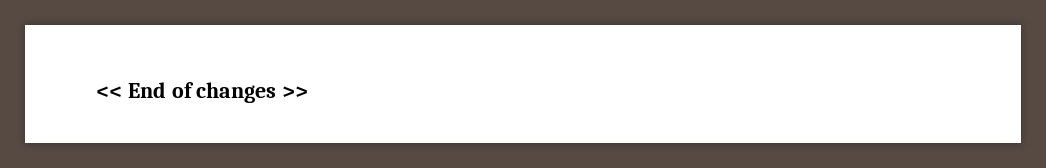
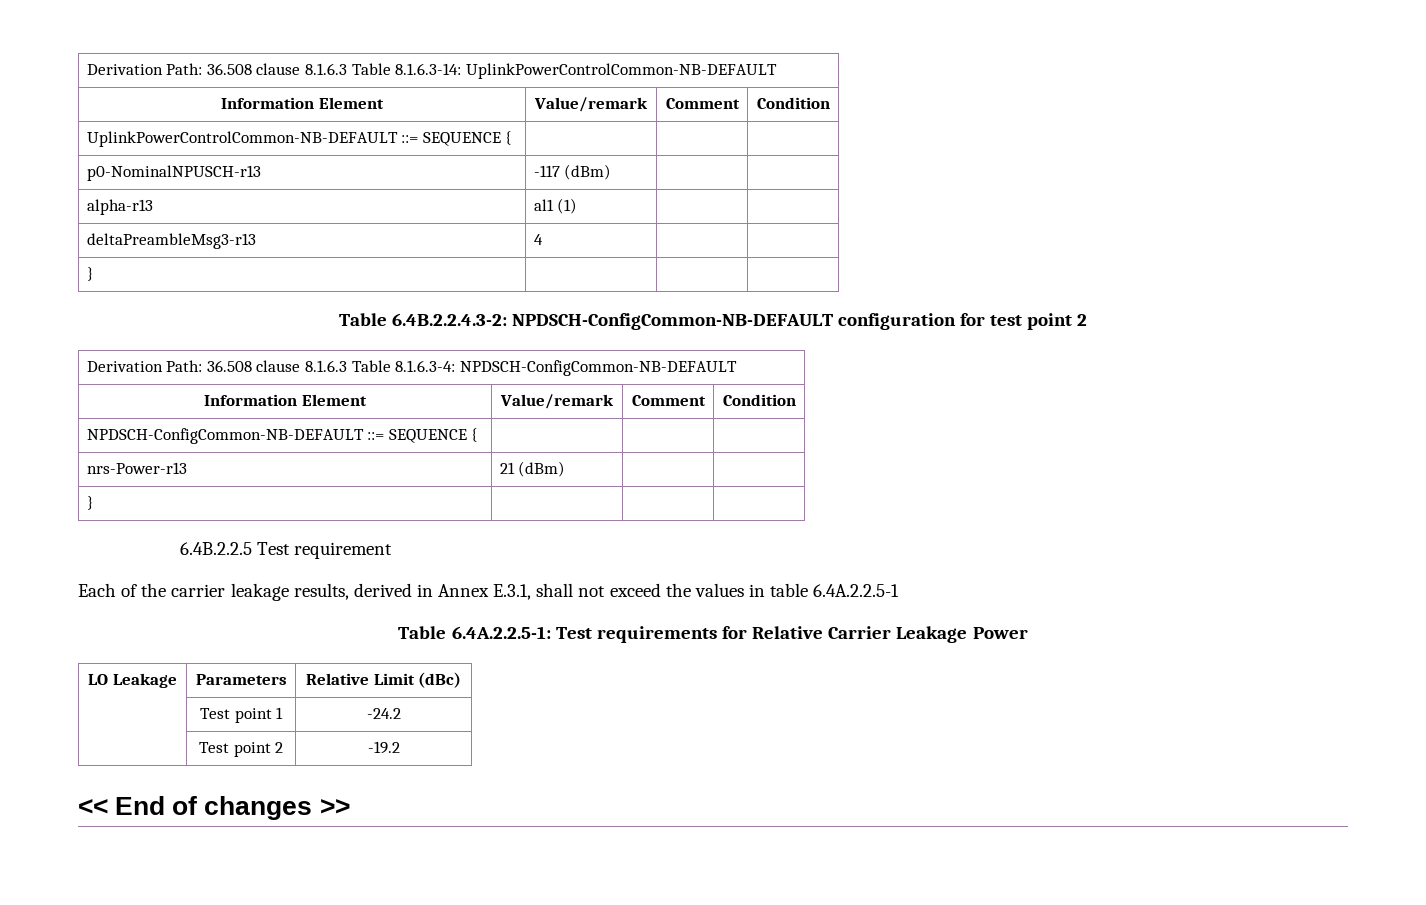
+ Derivation Path: 36.508 clause 8.1.6.3 Table 8.1.6.3-14: UplinkPowerControlCommon-NB-DEFAULT
+ Information Element | Value/remark | Comment | Condition
+ UplinkPowerControlCommon-NB-DEFAULT ::= SEQUENCE { | | |
+ p0-NominalNPUSCH-r13 | -117 (dBm) | |
+ alpha-r13 | al1 (1) | |
+ deltaPreambleMsg3-r13 | 4 | |
+ } | | |
+ Table 6.4B.2.2.4.3-2: NPDSCH-ConfigCommon-NB-DEFAULT configuration for test point 2
+ Derivation Path: 36.508 clause 8.1.6.3 Table 8.1.6.3-4: NPDSCH-ConfigCommon-NB-DEFAULT
+ Information Element | Value/remark | Comment | Condition
+ NPDSCH-ConfigCommon-NB-DEFAULT ::= SEQUENCE { | | |
+ nrs-Power-r13 | 21 (dBm) | |
+ } | | |
+ 6.4B.2.2.5 Test requirement
+ Each of the carrier leakage results, derived in Annex E.3.1, shall not exceed the values in table 6.4A.2.2.5-1
+ Table 6.4A.2.2.5-1: Test requirements for Relative Carrier Leakage Power
+ LO Leakage | Parameters | Relative Limit (dBc)
+ | Test point 1 | -24.2
+ | Test point 2 | -19.2

